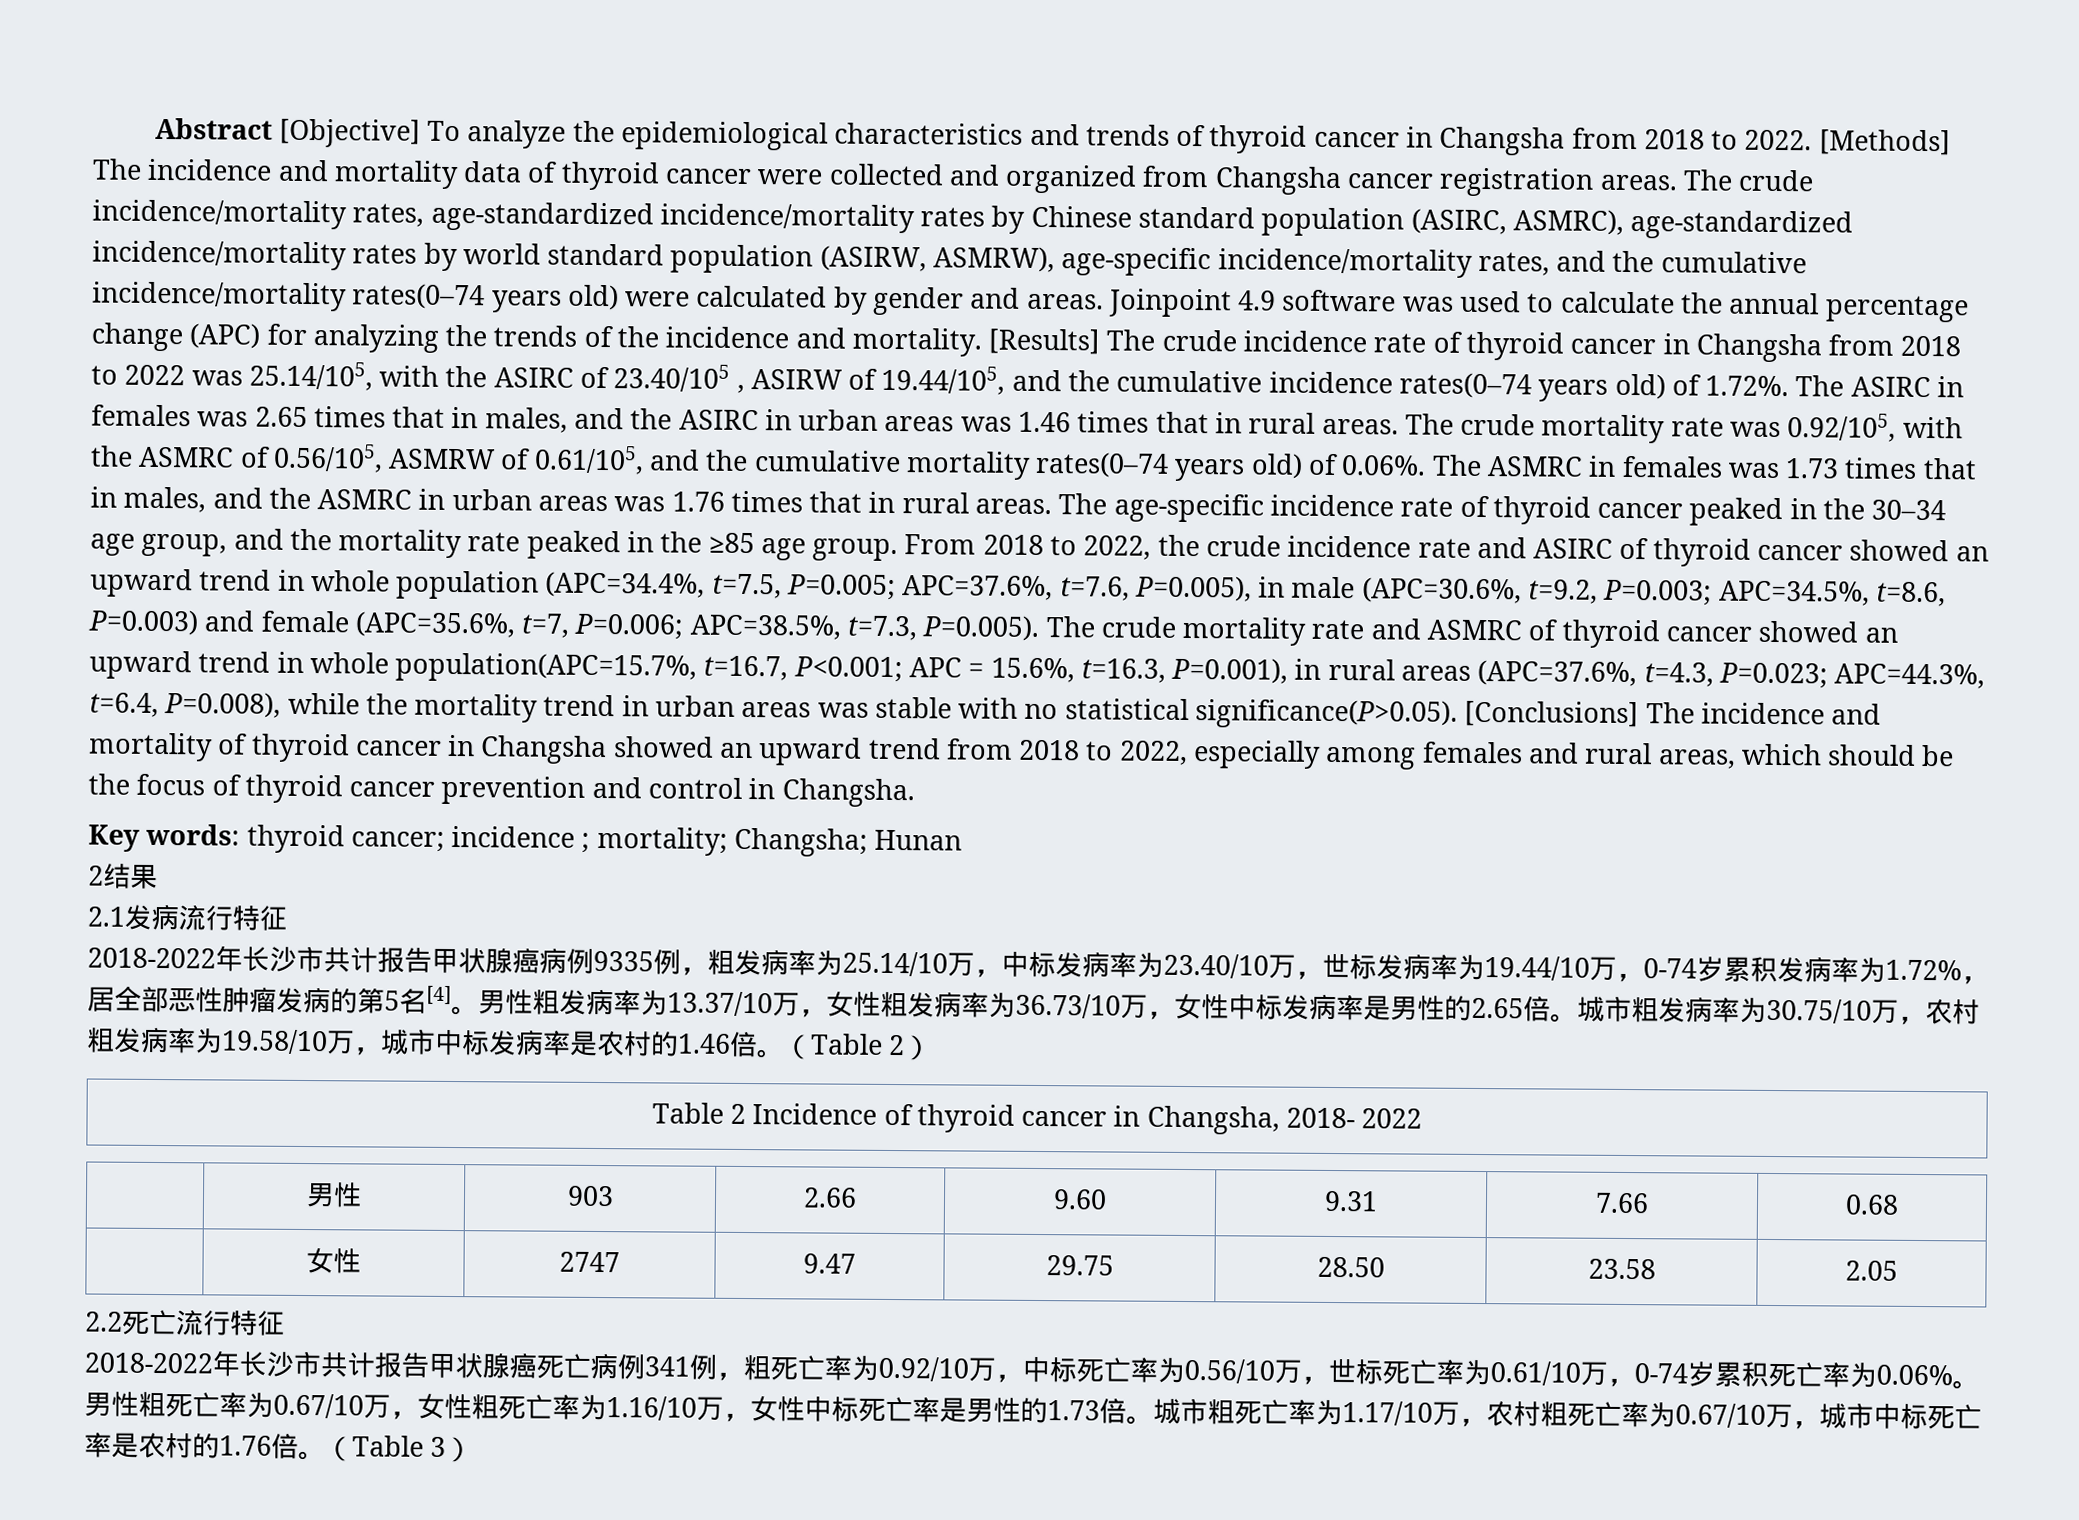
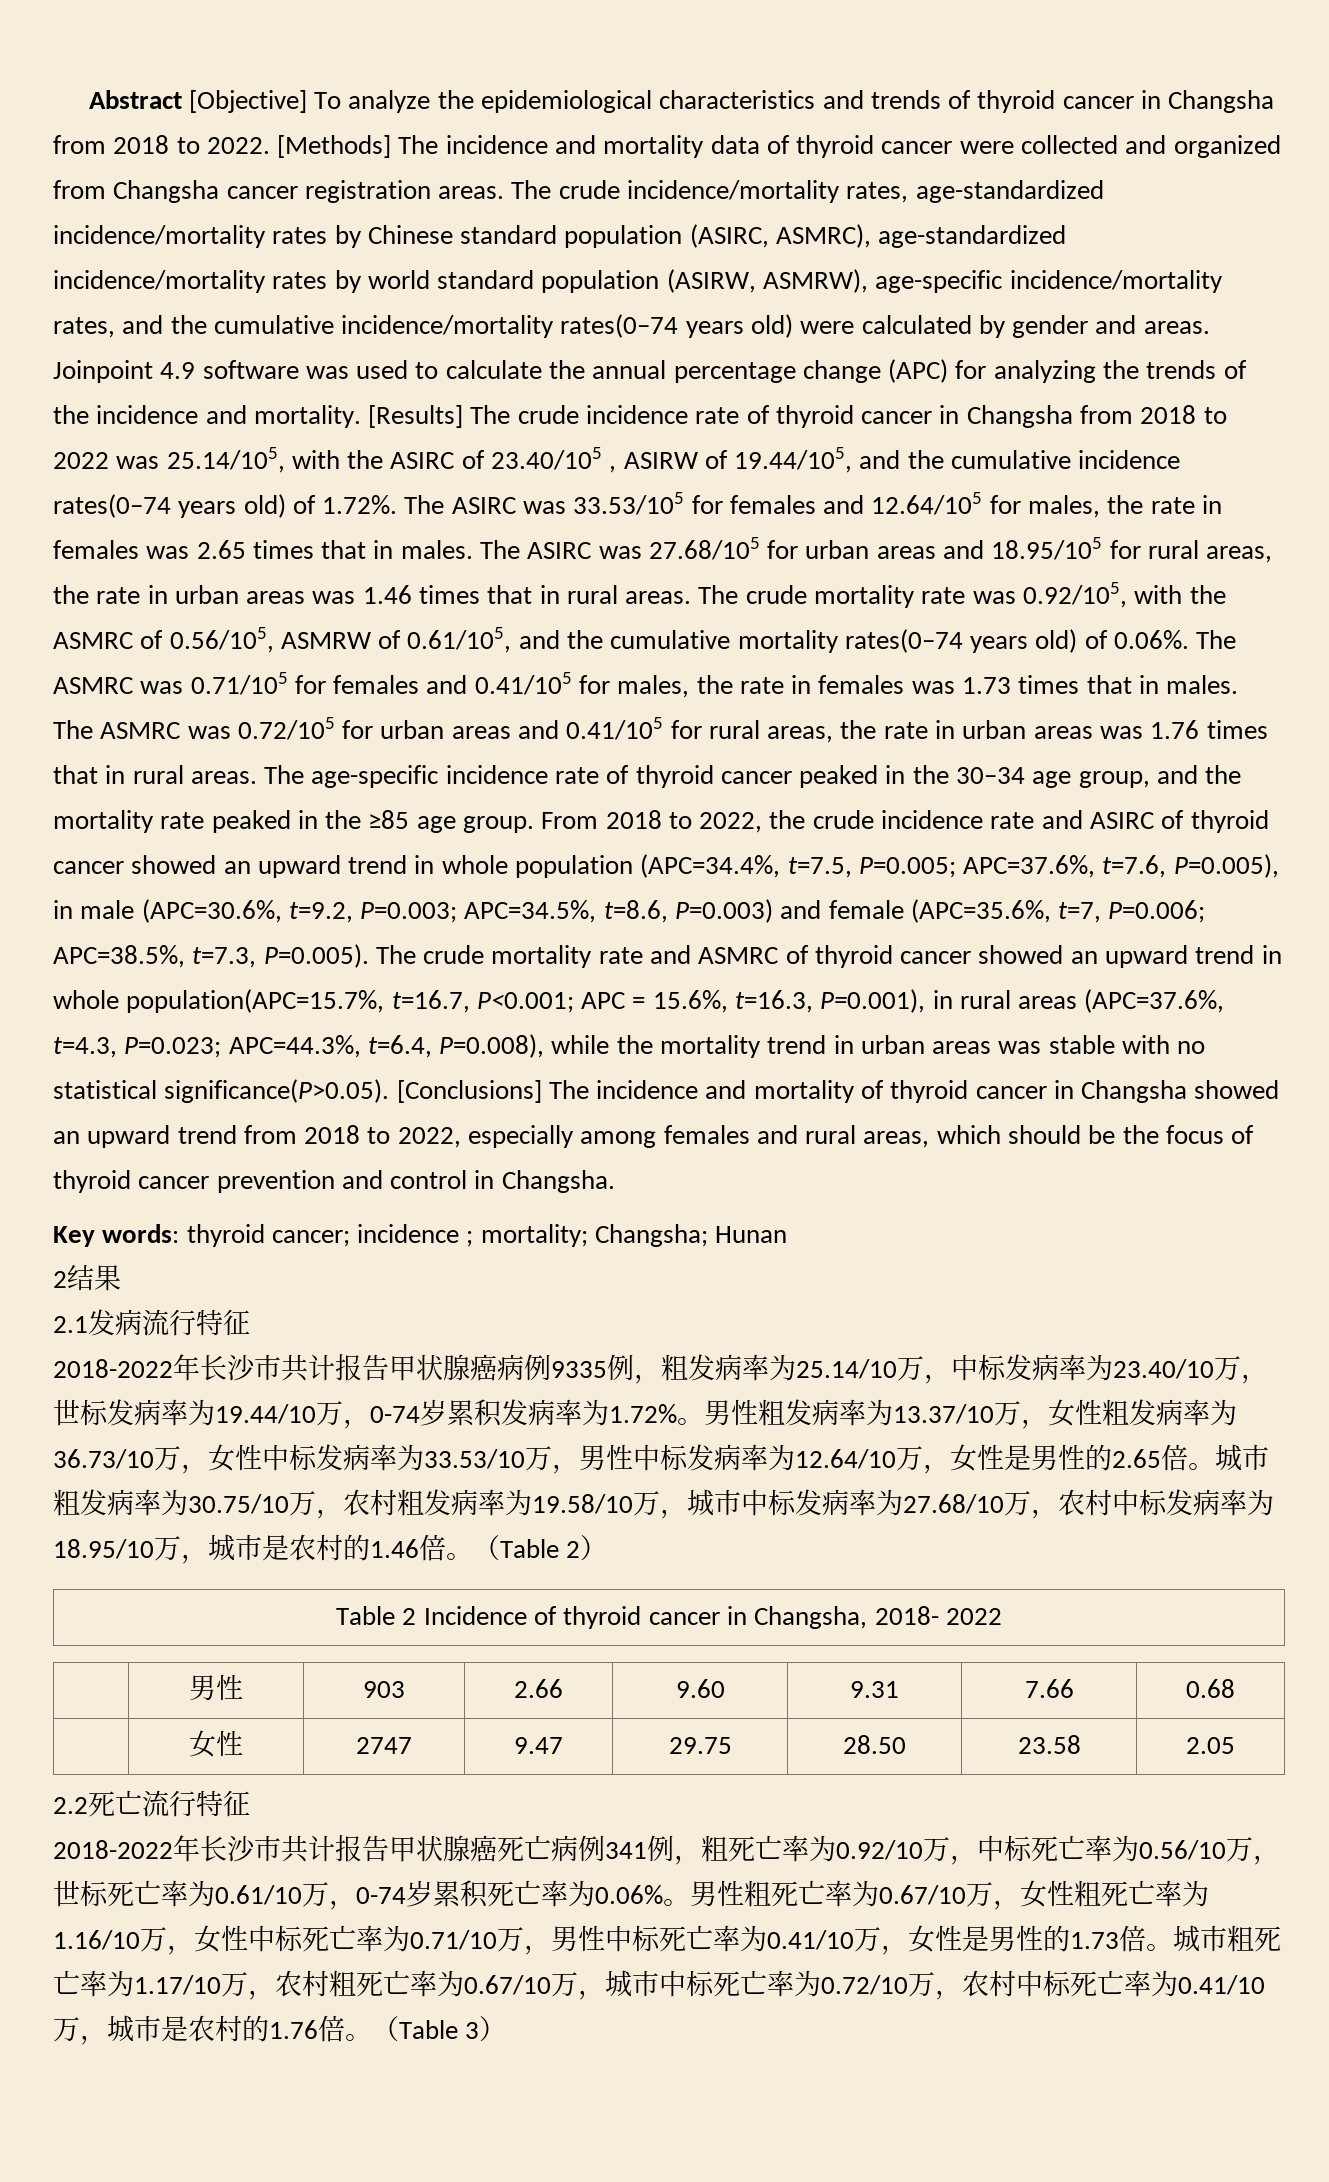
- [Results] The crude incidence rate of thyroid cancer in Changsha from 2018 to 2022 was 25.14/105, with the ASIRC of 23.40/105 , ASIRW of 19.44/105, and the cumulative incidence rates(0–74 years old) of 1.72%. The ASIRC in females was 2.65 times that in males, and the ASIRC in urban areas was 1.46 times that in rural areas.
+ [Results] The crude incidence rate of thyroid cancer in Changsha from 2018 to 2022 was 25.14/105, with the ASIRC of 23.40/105 , ASIRW of 19.44/105, and the cumulative incidence rates(0–74 years old) of 1.72%. The ASIRC was 33.53/105 for females and 12.64/105 for males, the rate in females was 2.65 times that in males. The ASIRC was 27.68/105 for urban areas and 18.95/105 for rural areas, the rate in urban areas was 1.46 times that in rural areas.
- The crude mortality rate was 0.92/105, with the ASMRC of 0.56/105, ASMRW of 0.61/105, and the cumulative mortality rates(0–74 years old) of 0.06%. The ASMRC in females was 1.73 times that in males, and the ASMRC in urban areas was 1.76 times that in rural areas.
+ The crude mortality rate was 0.92/105, with the ASMRC of 0.56/105, ASMRW of 0.61/105, and the cumulative mortality rates(0–74 years old) of 0.06%. The ASMRC was 0.71/105 for females and 0.41/105 for males, the rate in females was 1.73 times that in males. The ASMRC was 0.72/105 for urban areas and 0.41/105 for rural areas, the rate in urban areas was 1.76 times that in rural areas.
- 2018-2022年长沙市共计报告甲状腺癌病例9335例，粗发病率为25.14/10万，中标发病率为23.40/10万，世标发病率为19.44/10万，0-74岁累积发病率为1.72%，居全部恶性肿瘤发病的第5名[4]。
+ 2018-2022年长沙市共计报告甲状腺癌病例9335例，粗发病率为25.14/10万，中标发病率为23.40/10万，世标发病率为19.44/10万，0-74岁累积发病率为1.72%。
- 男性粗发病率为13.37/10万，女性粗发病率为36.73/10万，女性中标发病率是男性的2.65倍。
+ 男性粗发病率为13.37/10万，女性粗发病率为36.73/10万，女性中标发病率为33.53/10万，男性中标发病率为12.64/10万，女性是男性的2.65倍。
- 城市粗发病率为30.75/10万，农村粗发病率为19.58/10万，城市中标发病率是农村的1.46倍。
+ 城市粗发病率为30.75/10万，农村粗发病率为19.58/10万，城市中标发病率为27.68/10万，农村中标发病率为18.95/10万，城市是农村的1.46倍。
- 男性粗死亡率为0.67/10万，女性粗死亡率为1.16/10万，女性中标死亡率是男性的1.73倍。
+ 男性粗死亡率为0.67/10万，女性粗死亡率为1.16/10万，女性中标死亡率为0.71/10万，男性中标死亡率为0.41/10万，女性是男性的1.73倍。
- 城市粗死亡率为1.17/10万，农村粗死亡率为0.67/10万，城市中标死亡率是农村的1.76倍。
+ 城市粗死亡率为1.17/10万，农村粗死亡率为0.67/10万，城市中标死亡率为0.72/10万，农村中标死亡率为0.41/10万，城市是农村的1.76倍。

